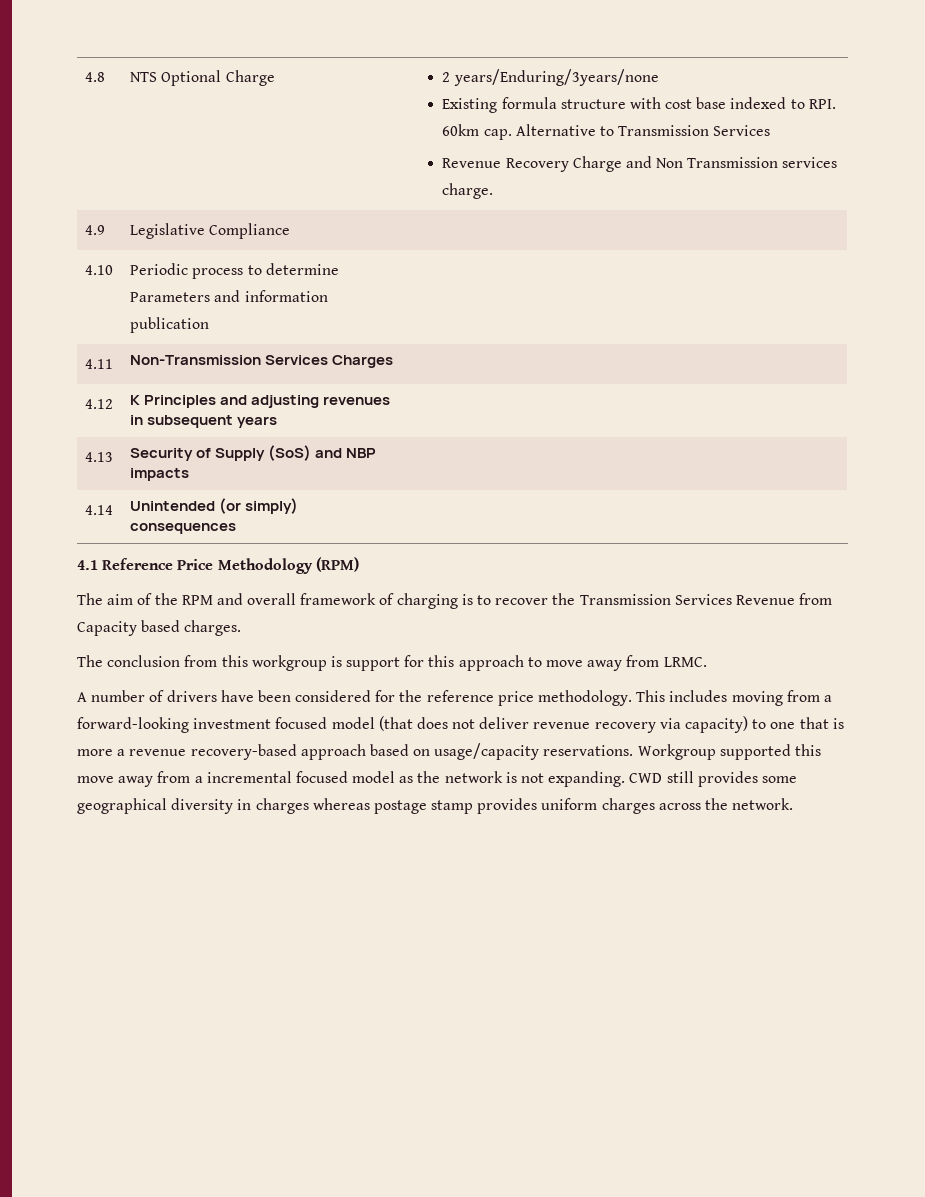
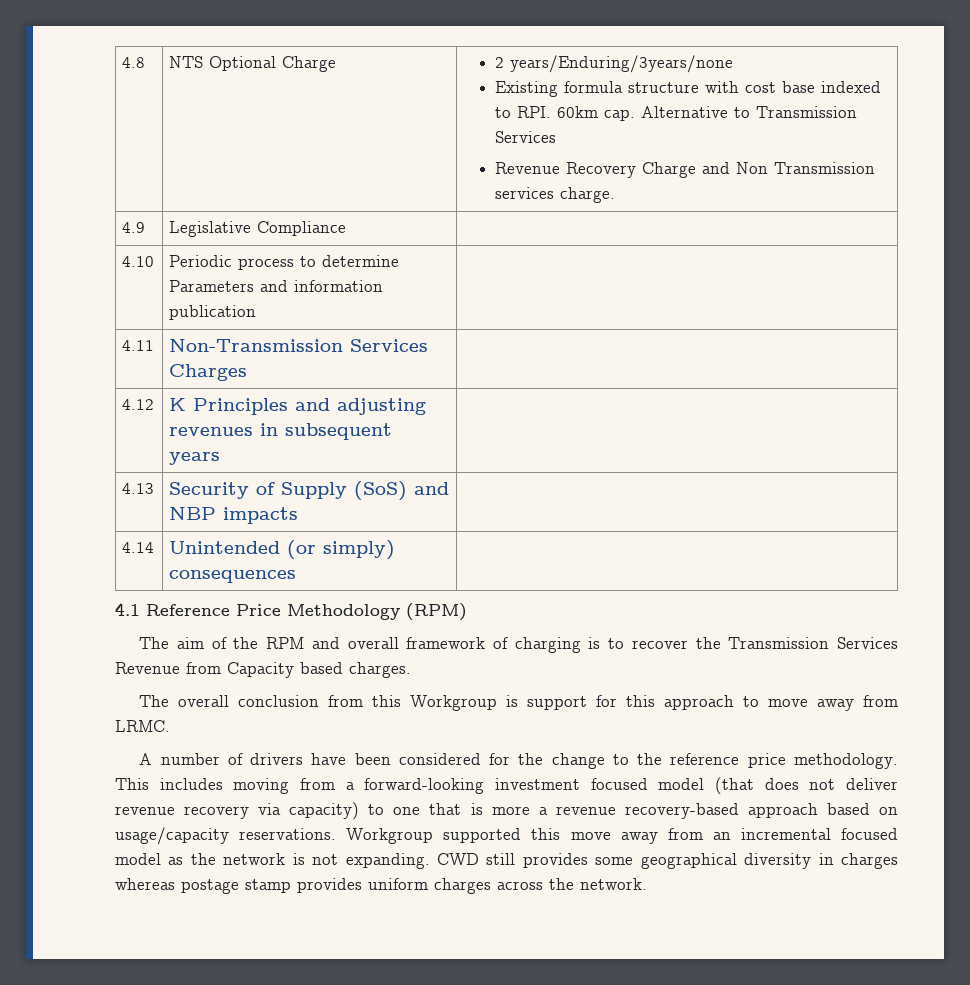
- The conclusion from this workgroup is support for this approach to move away from LRMC.
+ The overall conclusion from this Workgroup is support for this approach to move away from LRMC.
- A number of drivers have been considered for the reference price methodology.
+ A number of drivers have been considered for the change to the reference price methodology.
- Workgroup supported this move away from a incremental focused model as the network is not expanding.
+ Workgroup supported this move away from an incremental focused model as the network is not expanding.

